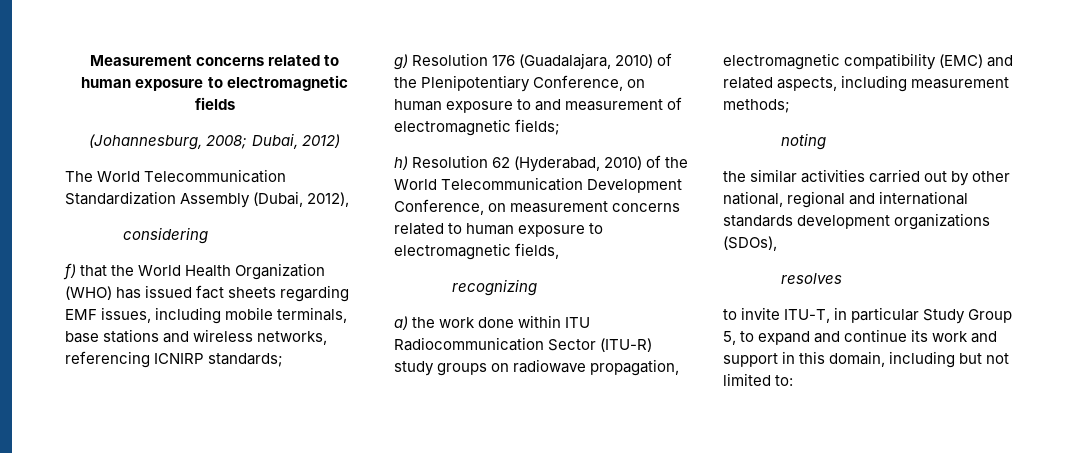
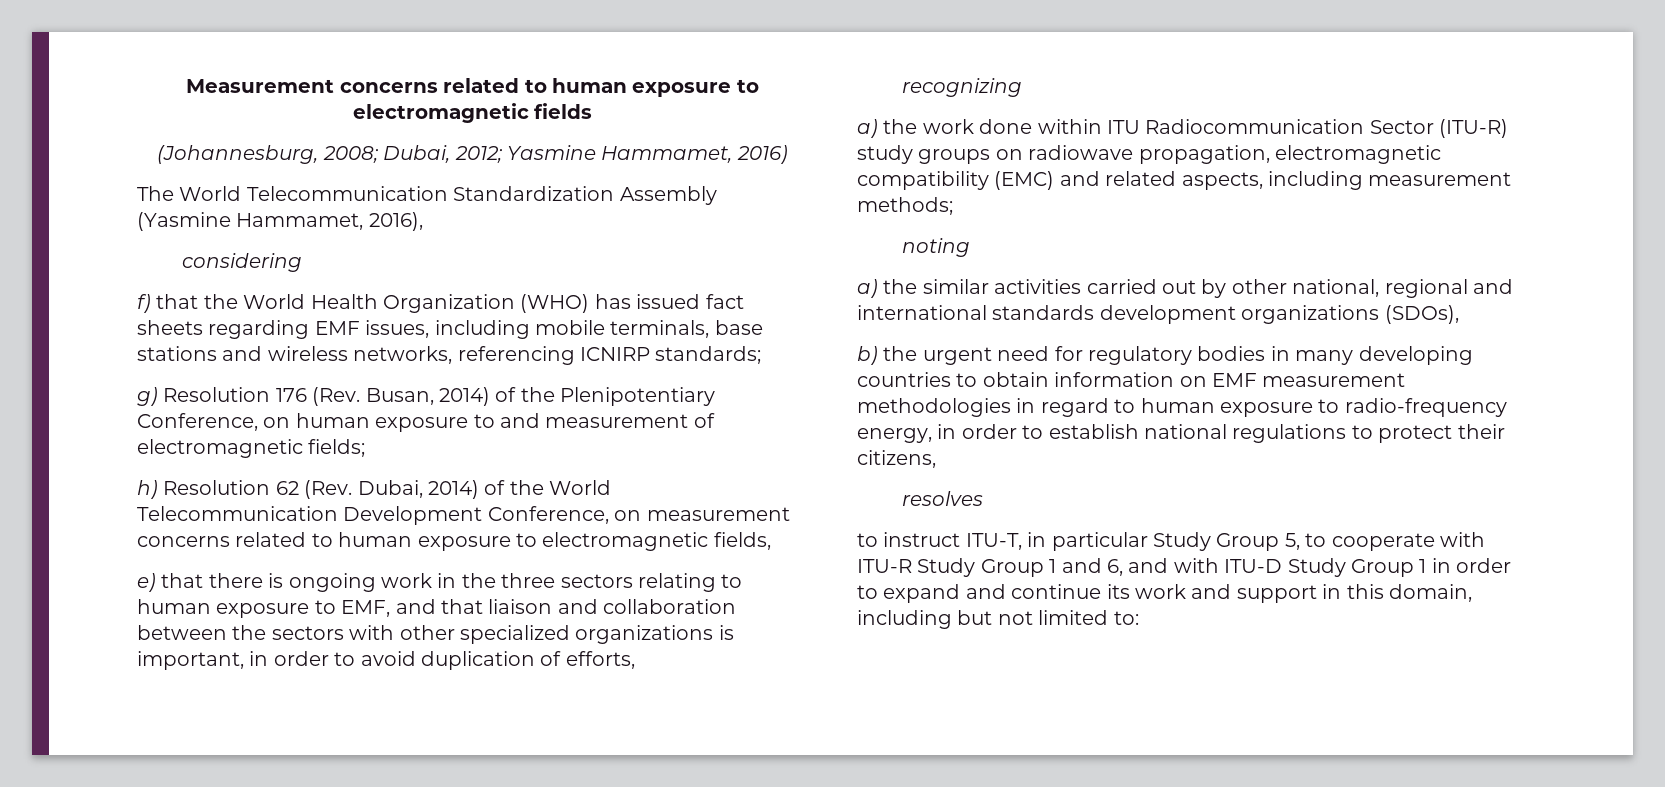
- (Johannesburg, 2008; Dubai, 2012)
+ (Johannesburg, 2008; Dubai, 2012; Yasmine Hammamet, 2016)
- The World Telecommunication Standardization Assembly (Dubai, 2012),
+ The World Telecommunication Standardization Assembly (Yasmine Hammamet, 2016),
- g) Resolution 176 (Guadalajara, 2010) of the Plenipotentiary Conference, on human exposure to and measurement of electromagnetic fields;
+ g) Resolution 176 (Rev. Busan, 2014) of the Plenipotentiary Conference, on human exposure to and measurement of electromagnetic fields;
- h) Resolution 62 (Hyderabad, 2010) of the World Telecommunication Development Conference, on measurement concerns related to human exposure to electromagnetic fields,
+ h) Resolution 62 (Rev. Dubai, 2014) of the World Telecommunication Development Conference, on measurement concerns related to human exposure to electromagnetic fields,
+ e) that there is ongoing work in the three sectors relating to human exposure to EMF, and that liaison and collaboration between the sectors with other specialized organizations is important, in order to avoid duplication of efforts,
- the similar activities carried out by other national, regional and international standards development organizations (SDOs),
+ a) the similar activities carried out by other national, regional and international standards development organizations (SDOs),
+ b) the urgent need for regulatory bodies in many developing countries to obtain information on EMF measurement methodologies in regard to human exposure to radio-frequency energy, in order to establish national regulations to protect their citizens,
- to invite ITU-T, in particular Study Group 5, to expand and continue its work and support in this domain, including but not limited to:
+ to instruct ITU-T, in particular Study Group 5, to cooperate with ITU-R Study Group 1 and 6, and with ITU-D Study Group 1 in order to expand and continue its work and support in this domain, including but not limited to:

